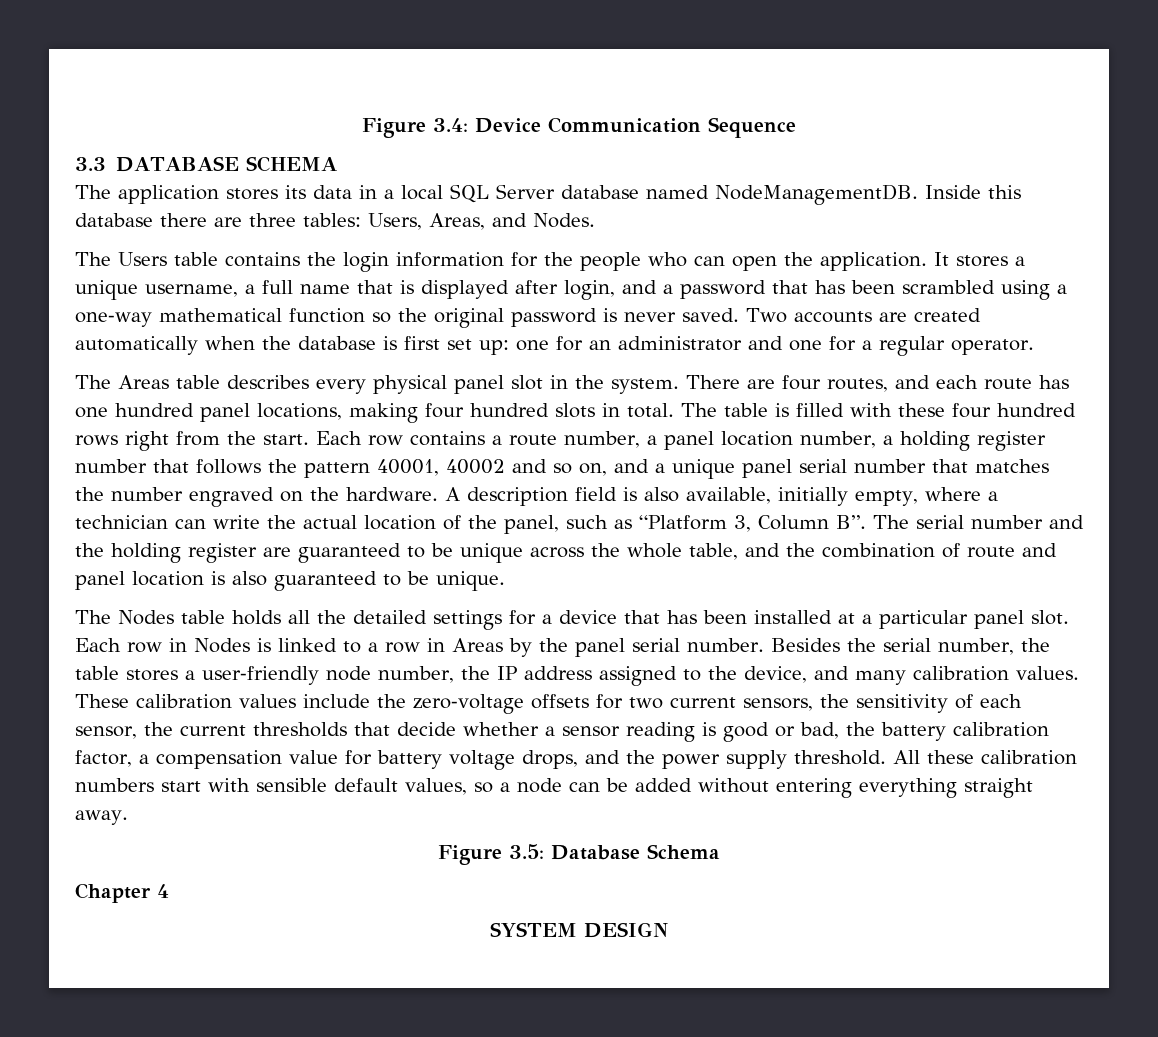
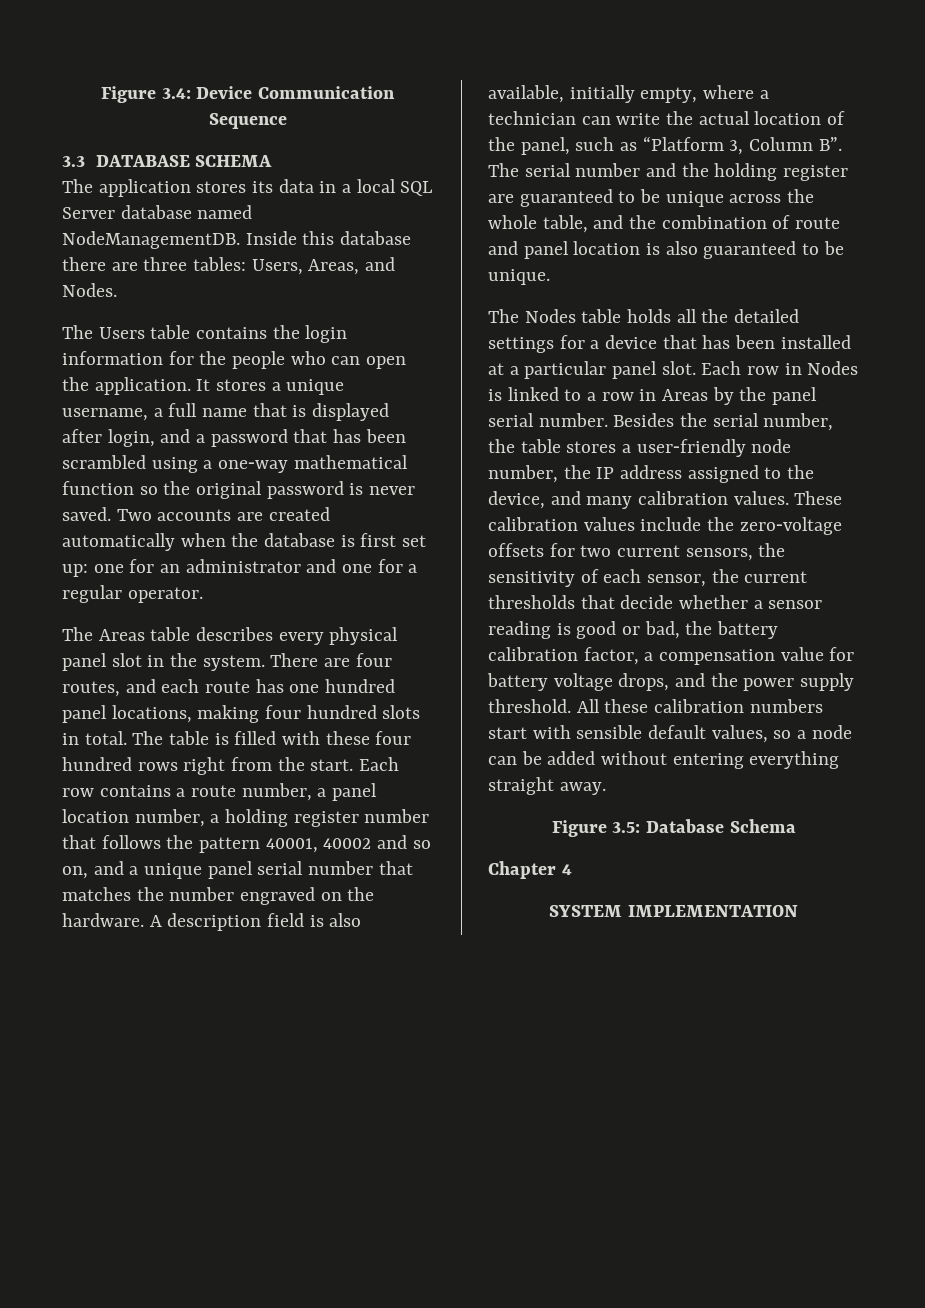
- SYSTEM DESIGN
+ SYSTEM IMPLEMENTATION

